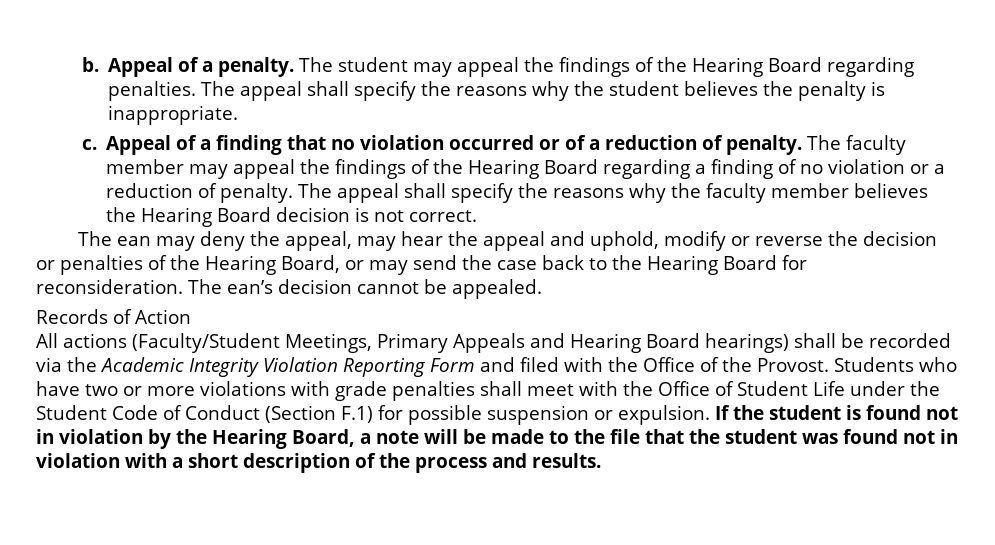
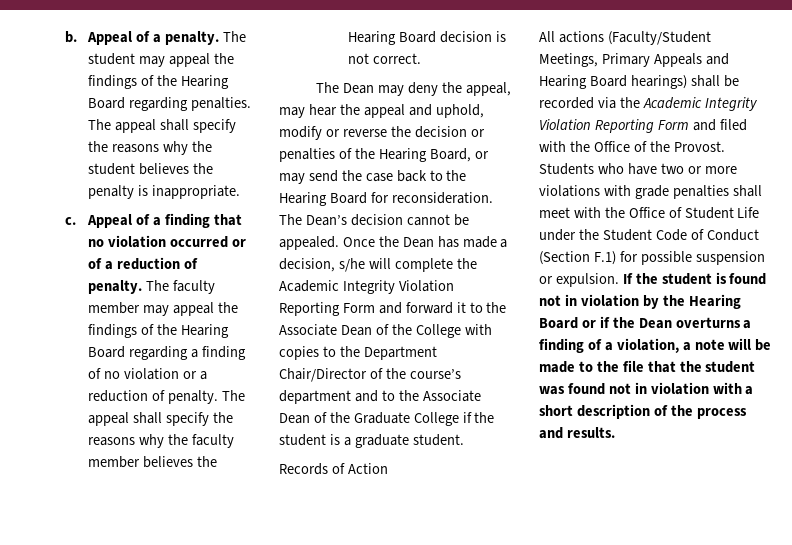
- The ean may deny the appeal, may hear the appeal and uphold, modify or reverse the decision or penalties of the Hearing Board, or may send the case back to the Hearing Board for reconsideration.
+ The Dean may deny the appeal, may hear the appeal and uphold, modify or reverse the decision or penalties of the Hearing Board, or may send the case back to the Hearing Board for reconsideration.
- The ean’s decision cannot be appealed.
+ The Dean’s decision cannot be appealed. Once the Dean has made a decision, s/he will complete the Academic Integrity Violation Reporting Form and forward it to the Associate Dean of the College with copies to the Department Chair/Director of the course’s department and to the Associate Dean of the Graduate College if the student is a graduate student.
- If the student is found not in violation by the Hearing Board, a note will be made to the file that the student was found not in violation with a short description of the process and results.
+ If the student is found not in violation by the Hearing Board or if the Dean overturns a finding of a violation, a note will be made to the file that the student was found not in violation with a short description of the process and results.

